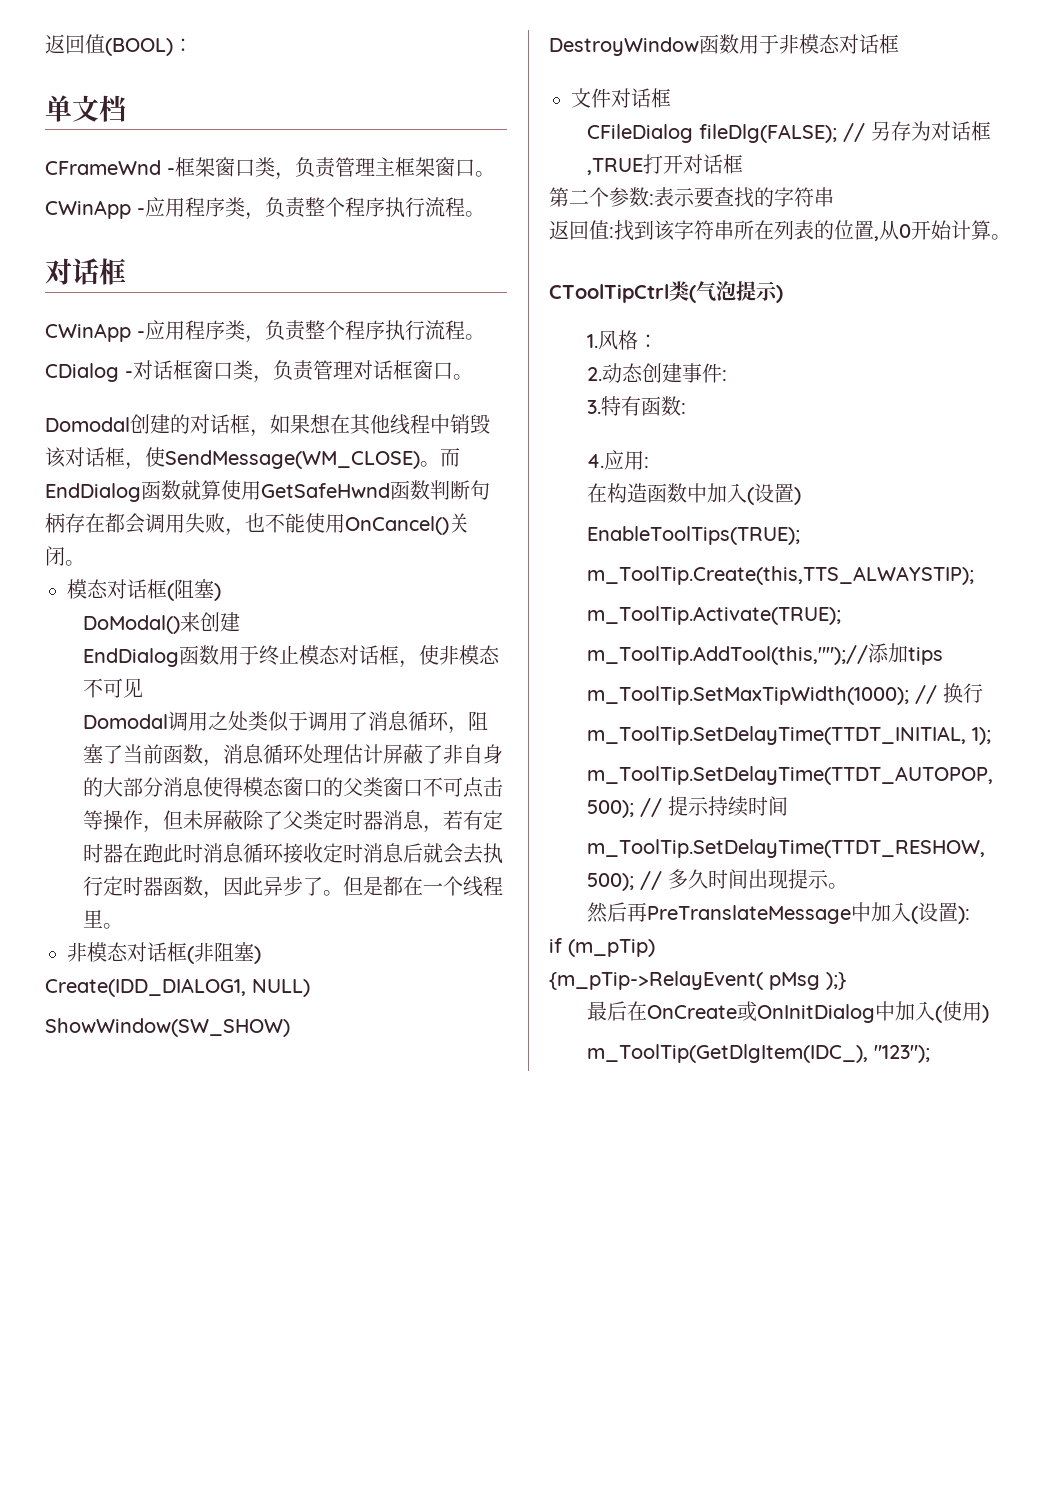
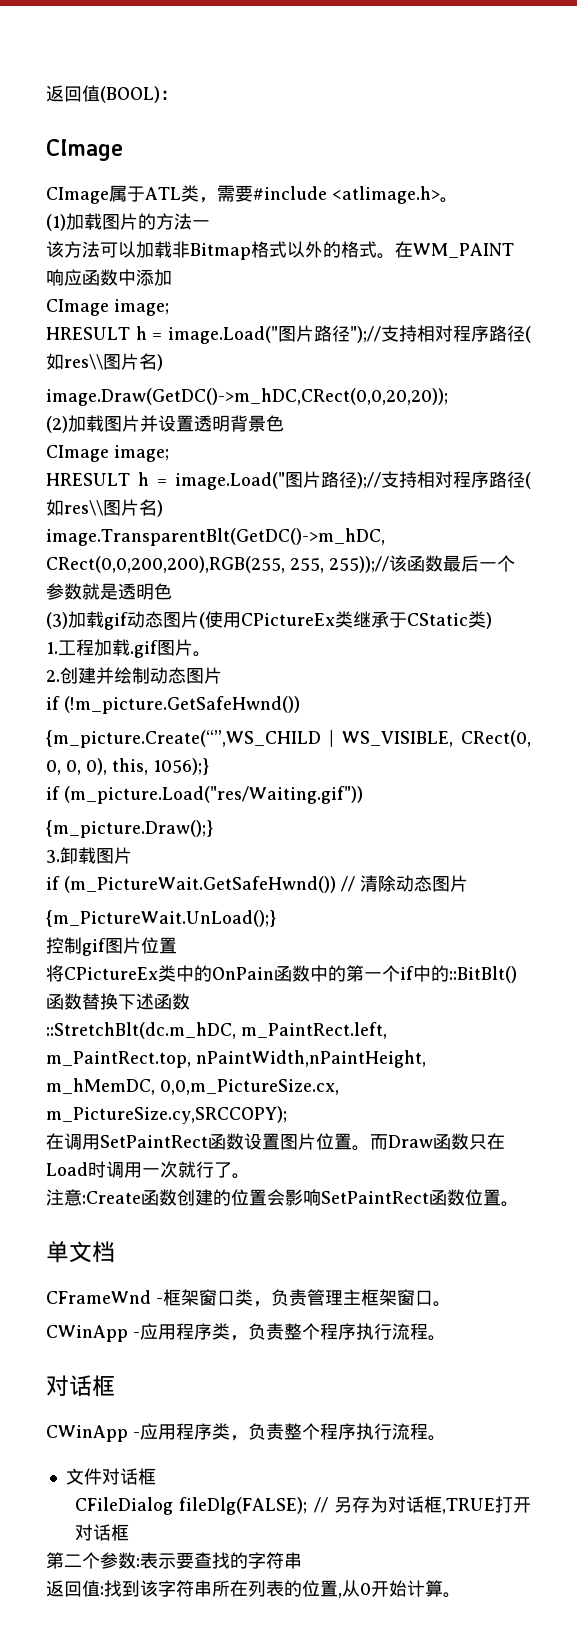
  返回值(BOOL)：
+ CImage
+ CImage属于ATL类，需要#include <atlimage.h>。
+ (1)加载图片的方法一
+ 该方法可以加载非Bitmap格式以外的格式。在WM_PAINT响应函数中添加
+ CImage image;
+ HRESULT h = image.Load("图片路径");//支持相对程序路径(如res\\图片名)
+ image.Draw(GetDC()->m_hDC,CRect(0,0,20,20));
+ (2)加载图片并设置透明背景色
+ CImage image;
+ HRESULT h = image.Load("图片路径);//支持相对程序路径(如res\\图片名)
+ image.TransparentBlt(GetDC()->m_hDC, CRect(0,0,200,200),RGB(255, 255, 255));//该函数最后一个参数就是透明色
+ (3)加载gif动态图片(使用CPictureEx类继承于CStatic类)
+ 1.工程加载.gif图片。
+ 2.创建并绘制动态图片
+ if (!m_picture.GetSafeHwnd())
+ {m_picture.Create(“”,WS_CHILD | WS_VISIBLE, CRect(0, 0, 0, 0), this, 1056);}
+ if (m_picture.Load("res/Waiting.gif"))
+ {m_picture.Draw();}
+ 3.卸载图片
+ if (m_PictureWait.GetSafeHwnd()) // 清除动态图片
+ {m_PictureWait.UnLoad();}
+ 控制gif图片位置
+ 将CPictureEx类中的OnPain函数中的第一个if中的::BitBlt()函数替换下述函数
+ ::StretchBlt(dc.m_hDC, m_PaintRect.left, m_PaintRect.top, nPaintWidth,nPaintHeight, m_hMemDC, 0,0,m_PictureSize.cx, m_PictureSize.cy,SRCCOPY);
+ 在调用SetPaintRect函数设置图片位置。而Draw函数只在Load时调用一次就行了。
+ 注意:Create函数创建的位置会影响SetPaintRect函数位置。
- CDialog -对话框窗口类，负责管理对话框窗口。
- Domodal创建的对话框，如果想在其他线程中销毁该对话框，使SendMessage(WM_CLOSE)。而EndDialog函数就算使用GetSafeHwnd函数判断句柄存在都会调用失败，也不能使用OnCancel()关闭。
- 模态对话框(阻塞)
- DoModal()来创建
- EndDialog函数用于终止模态对话框，使非模态不可见
- Domodal调用之处类似于调用了消息循环，阻塞了当前函数，消息循环处理估计屏蔽了非自身的大部分消息使得模态窗口的父类窗口不可点击等操作，但未屏蔽除了父类定时器消息，若有定时器在跑此时消息循环接收定时消息后就会去执行定时器函数，因此异步了。但是都在一个线程里。
- 非模态对话框(非阻塞)
- Create(IDD_DIALOG1, NULL)
- ShowWindow(SW_SHOW)
- DestroyWindow函数用于非模态对话框
- CToolTipCtrl类(气泡提示)
- 1.风格：
- 2.动态创建事件:
- 3.特有函数:
- 4.应用:
- 在构造函数中加入(设置)
- EnableToolTips(TRUE);
- m_ToolTip.Create(this,TTS_ALWAYSTIP);
- m_ToolTip.Activate(TRUE);
- m_ToolTip.AddTool(this,"");//添加tips
- m_ToolTip.SetMaxTipWidth(1000); // 换行
- m_ToolTip.SetDelayTime(TTDT_INITIAL, 1);
- m_ToolTip.SetDelayTime(TTDT_AUTOPOP, 500); // 提示持续时间
- m_ToolTip.SetDelayTime(TTDT_RESHOW, 500); // 多久时间出现提示。
- 然后再PreTranslateMessage中加入(设置):
- if (m_pTip)
- {m_pTip->RelayEvent( pMsg );}
- 最后在OnCreate或OnInitDialog中加入(使用)
- m_ToolTip(GetDlgItem(IDC_), "123");

